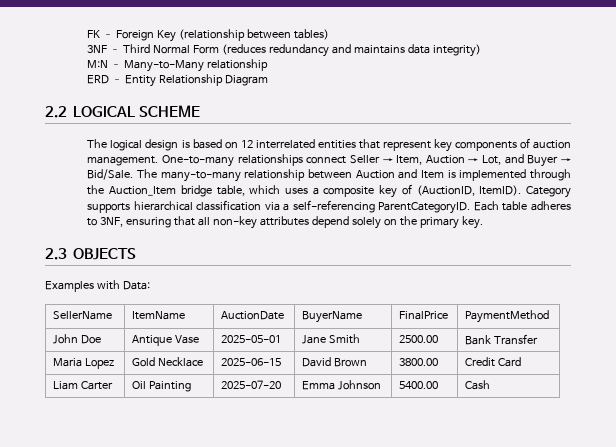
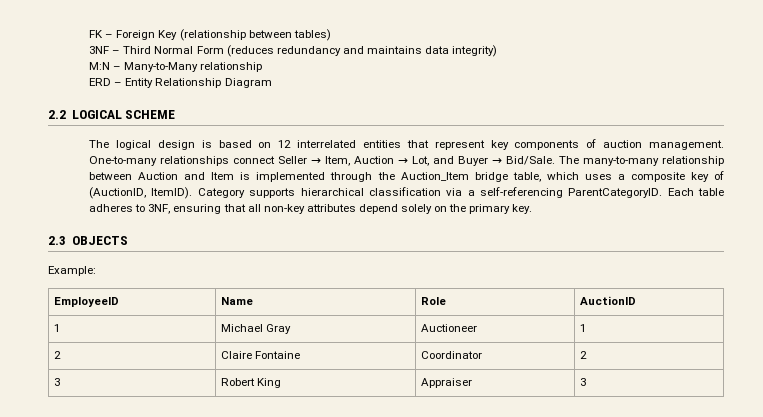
- Examples with Data:
- SellerName | ItemName | AuctionDate | BuyerName | FinalPrice | PaymentMethod
- John Doe | Antique Vase | 2025-05-01 | Jane Smith | 2500.00 | Bank Transfer
- Maria Lopez | Gold Necklace | 2025-06-15 | David Brown | 3800.00 | Credit Card
- Liam Carter | Oil Painting | 2025-07-20 | Emma Johnson | 5400.00 | Cash
+ Example:
+ EmployeeID | Name | Role | AuctionID
+ 1 | Michael Gray | Auctioneer | 1
+ 2 | Claire Fontaine | Coordinator | 2
+ 3 | Robert King | Appraiser | 3

